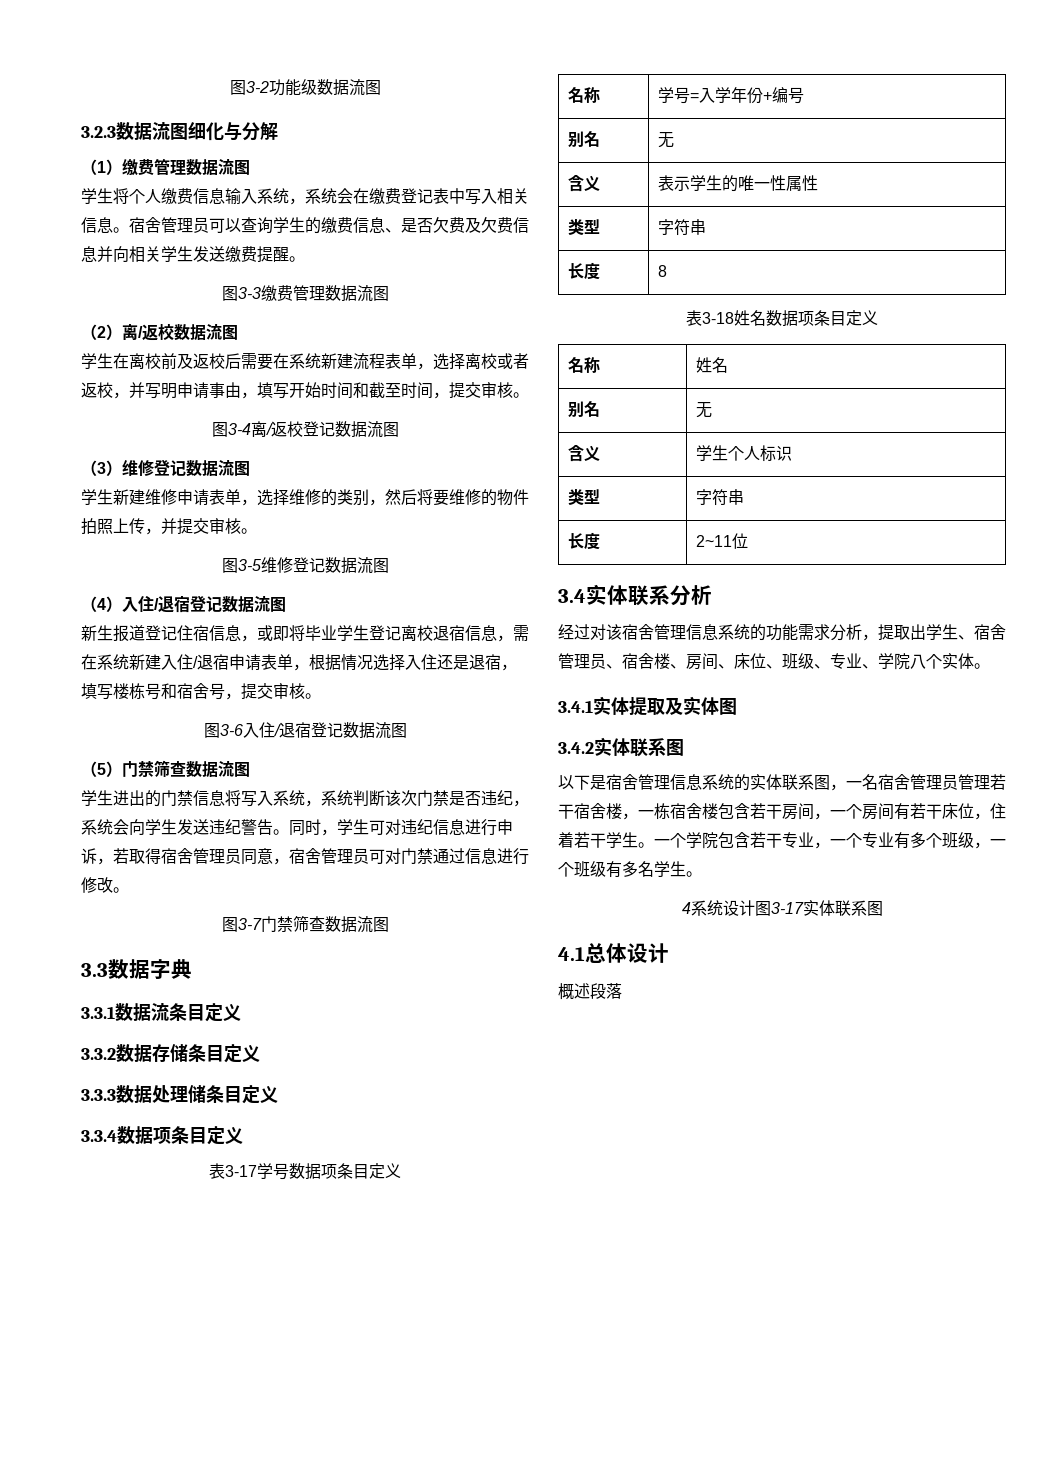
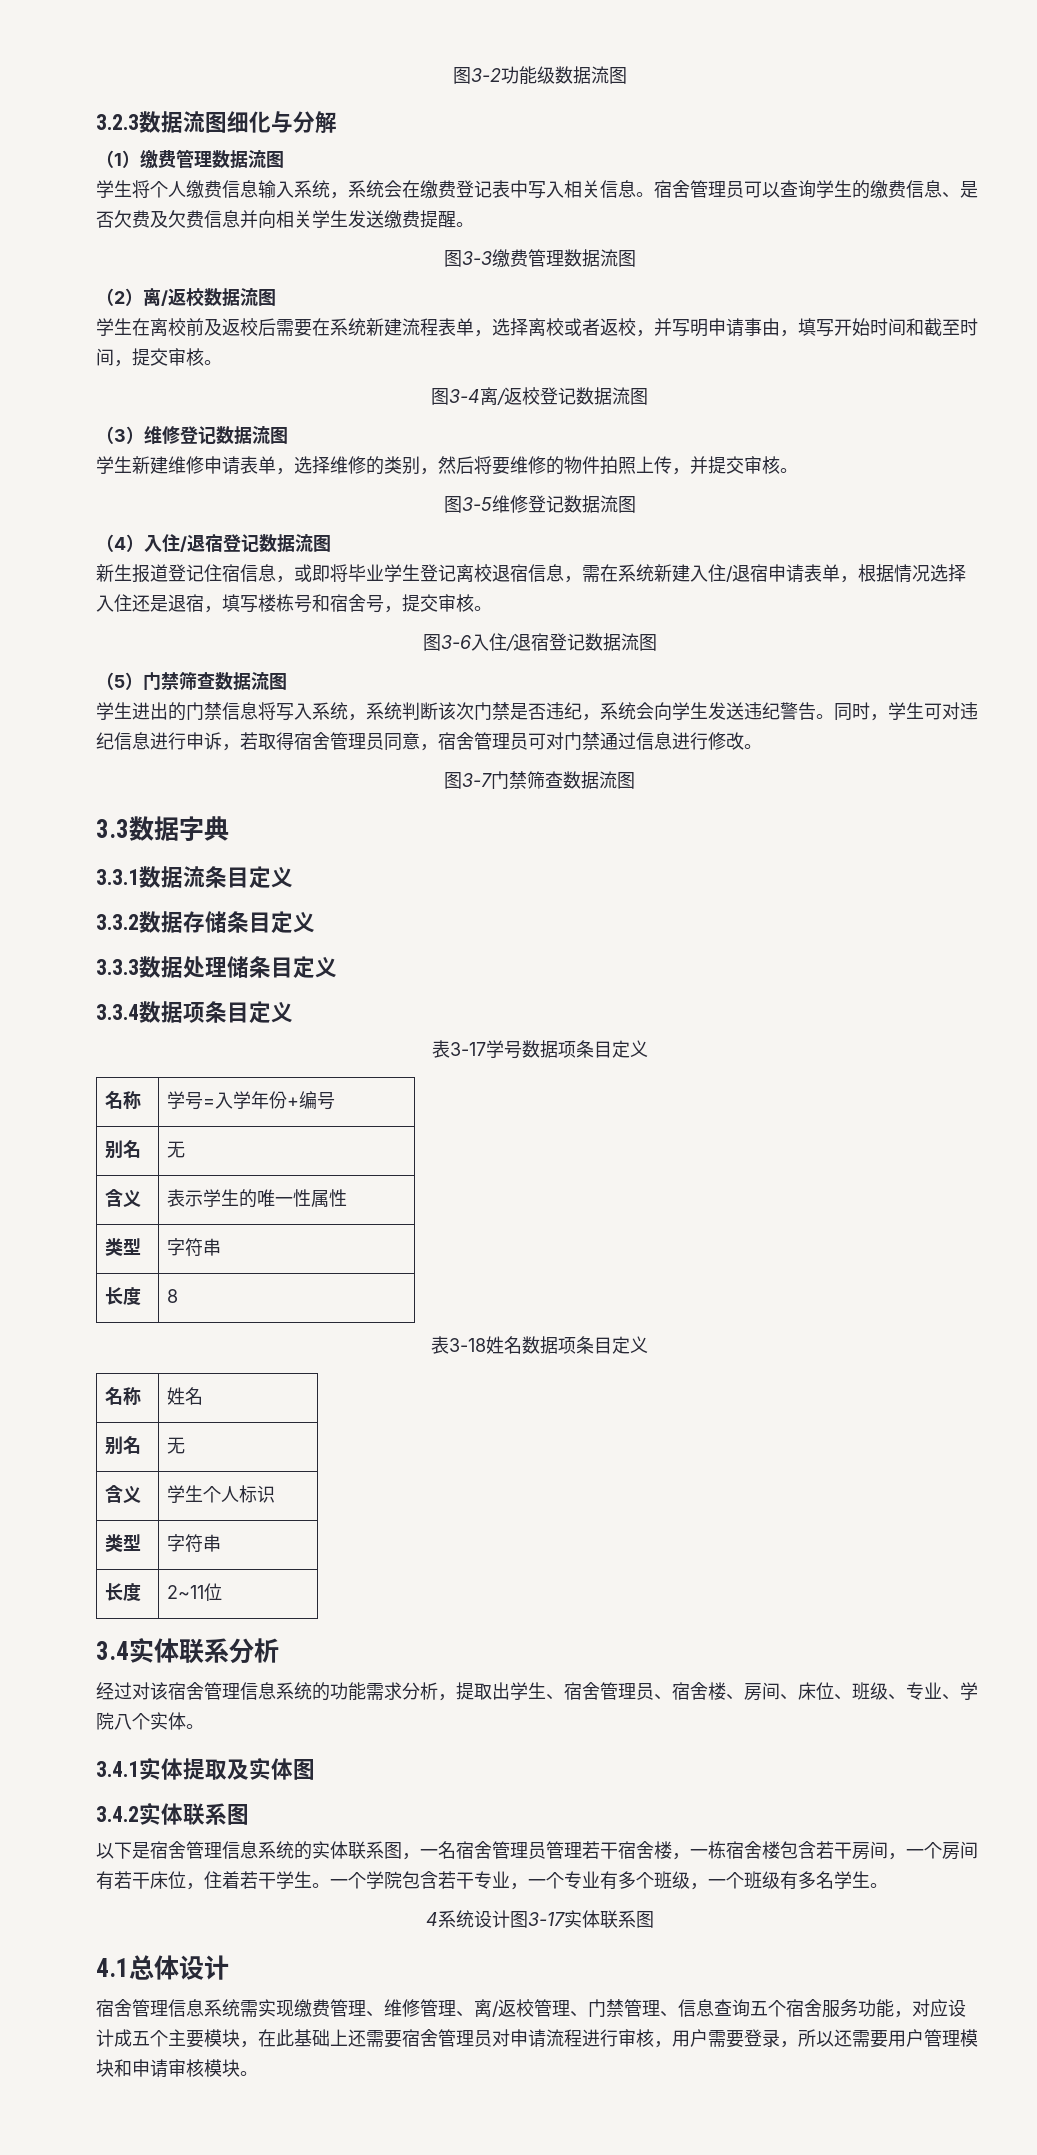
- 概述段落
+ 宿舍管理信息系统需实现缴费管理、维修管理、离/返校管理、门禁管理、信息查询五个宿舍服务功能，对应设计成五个主要模块，在此基础上还需要宿舍管理员对申请流程进行审核，用户需要登录，所以还需要用户管理模块和申请审核模块。

